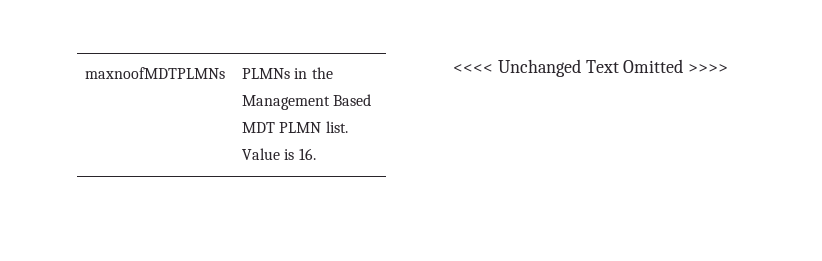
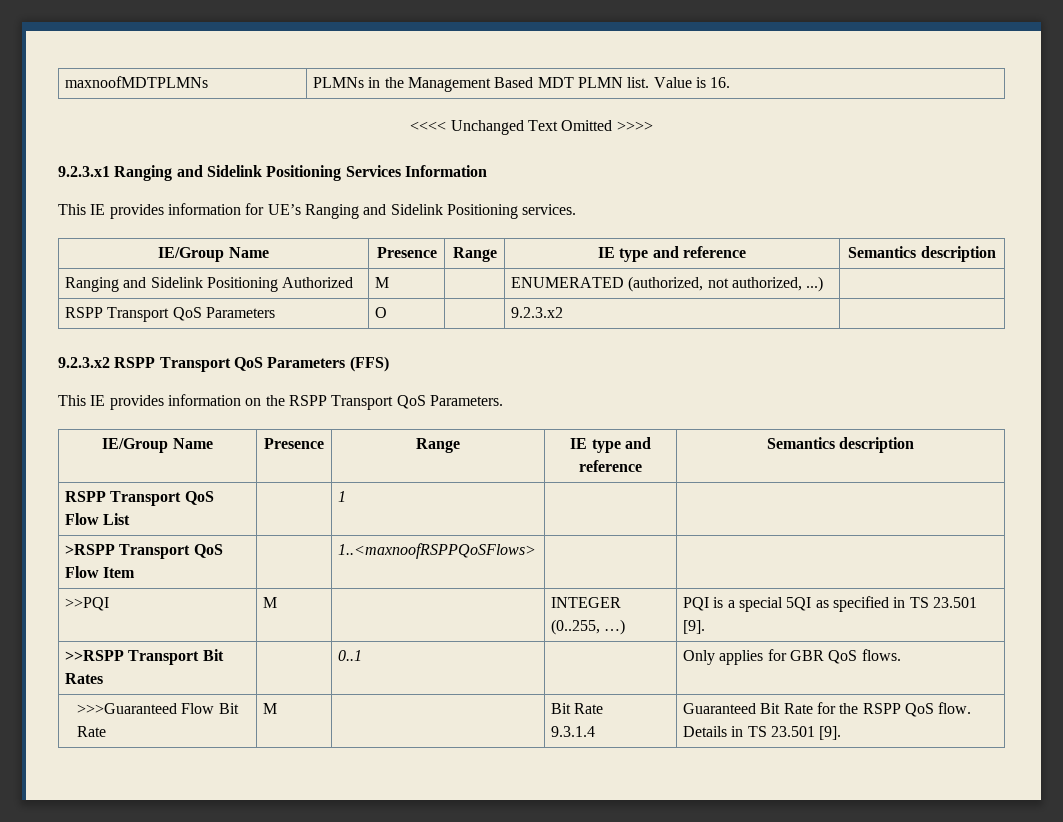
+ 9.2.3.x1 Ranging and Sidelink Positioning Services Information
+ This IE provides information for UE’s Ranging and Sidelink Positioning services.
+ IE/Group Name | Presence | Range | IE type and reference | Semantics description
+ Ranging and Sidelink Positioning Authorized | M | | ENUMERATED (authorized, not authorized, ...) |
+ RSPP Transport QoS Parameters | O | | 9.2.3.x2 |
+ 9.2.3.x2 RSPP Transport QoS Parameters (FFS)
+ This IE provides information on the RSPP Transport QoS Parameters.
+ IE/Group Name | Presence | Range | IE type and reference | Semantics description
+ RSPP Transport QoS Flow List | | 1 | |
+ >RSPP Transport QoS Flow Item | | 1..<maxnoofRSPPQoSFlows> | |
+ >>PQI | M | | INTEGER (0..255, …) | PQI is a special 5QI as specified in TS 23.501 [9].
+ >>RSPP Transport Bit Rates | | 0..1 | | Only applies for GBR QoS flows.
+ >>>Guaranteed Flow Bit Rate | M | | Bit Rate
+ 9.3.1.4 | Guaranteed Bit Rate for the RSPP QoS flow. Details in TS 23.501 [9].

